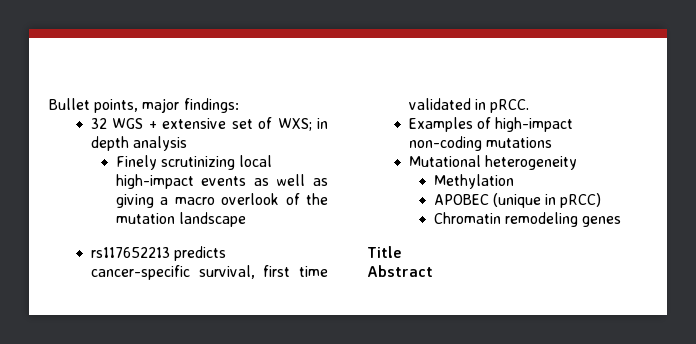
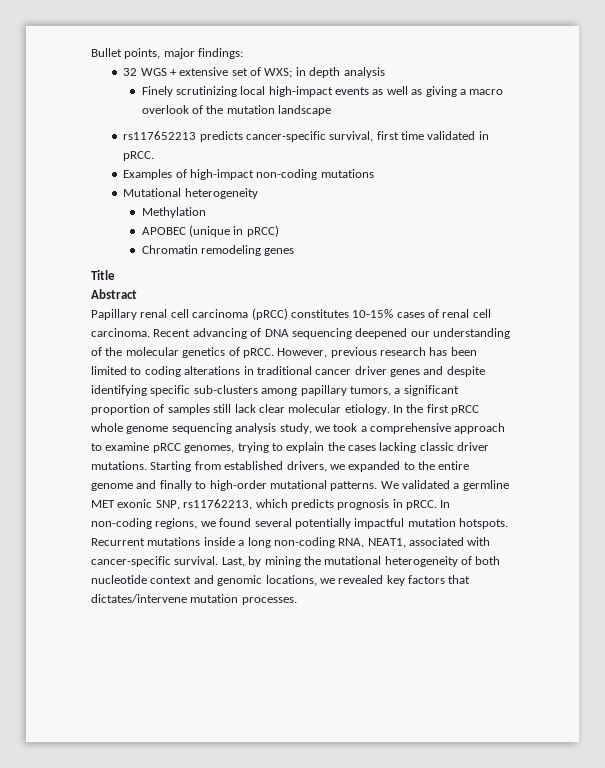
+ Papillary renal cell carcinoma (pRCC) constitutes 10-15% cases of renal cell carcinoma. Recent advancing of DNA sequencing deepened our understanding of the molecular genetics of pRCC. However, previous research has been limited to coding alterations in traditional cancer driver genes and despite identifying specific sub-clusters among papillary tumors, a significant proportion of samples still lack clear molecular etiology. In the first pRCC whole genome sequencing analysis study, we took a comprehensive approach to examine pRCC genomes, trying to explain the cases lacking classic driver mutations. Starting from established drivers, we expanded to the entire genome and finally to high-order mutational patterns. We validated a germline MET exonic SNP, rs11762213, which predicts prognosis in pRCC. In non-coding regions, we found several potentially impactful mutation hotspots. Recurrent mutations inside a long non-coding RNA, NEAT1, associated with cancer-specific survival. Last, by mining the mutational heterogeneity of both nucleotide context and genomic locations, we revealed key factors that dictates/intervene mutation processes.

